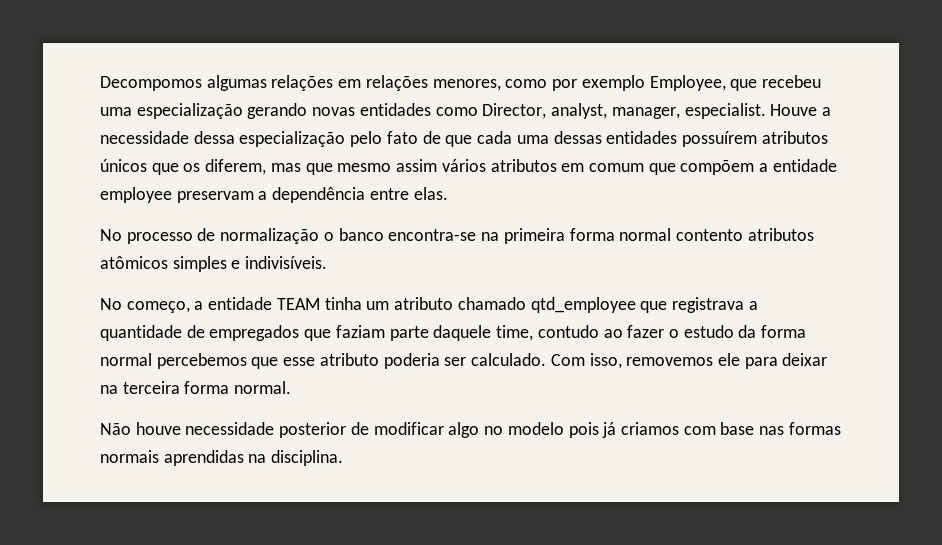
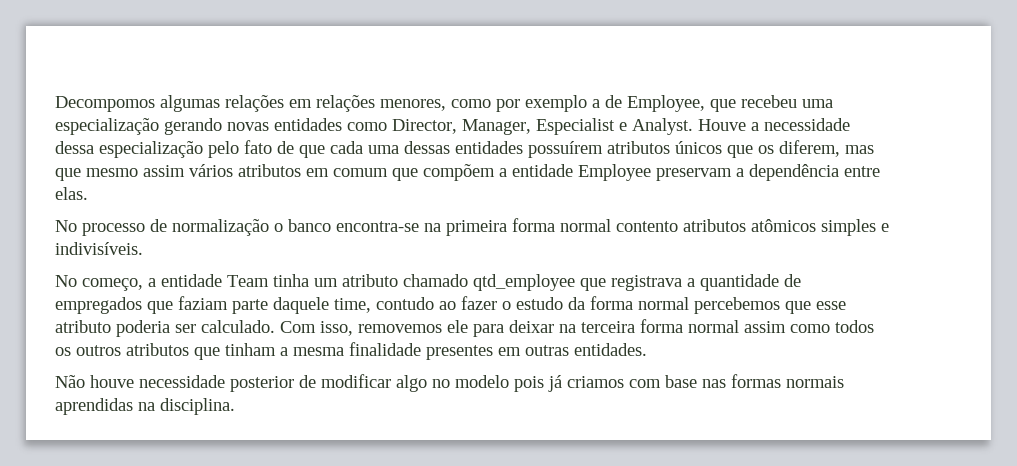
- Decompomos algumas relações em relações menores, como por exemplo Employee, que recebeu uma especialização gerando novas entidades como Director, analyst, manager, especialist.
+ Decompomos algumas relações em relações menores, como por exemplo a de Employee, que recebeu uma especialização gerando novas entidades como Director, Manager, Especialist e Analyst.
- Houve a necessidade dessa especialização pelo fato de que cada uma dessas entidades possuírem atributos únicos que os diferem, mas que mesmo assim vários atributos em comum que compõem a entidade employee preservam a dependência entre elas.
+ Houve a necessidade dessa especialização pelo fato de que cada uma dessas entidades possuírem atributos únicos que os diferem, mas que mesmo assim vários atributos em comum que compõem a entidade Employee preservam a dependência entre elas.
- No começo, a entidade TEAM tinha um atributo chamado qtd_employee que registrava a quantidade de empregados que faziam parte daquele time, contudo ao fazer o estudo da forma normal percebemos que esse atributo poderia ser calculado.
+ No começo, a entidade Team tinha um atributo chamado qtd_employee que registrava a quantidade de empregados que faziam parte daquele time, contudo ao fazer o estudo da forma normal percebemos que esse atributo poderia ser calculado.
- Com isso, removemos ele para deixar na terceira forma normal.
+ Com isso, removemos ele para deixar na terceira forma normal assim como todos os outros atributos que tinham a mesma finalidade presentes em outras entidades.

